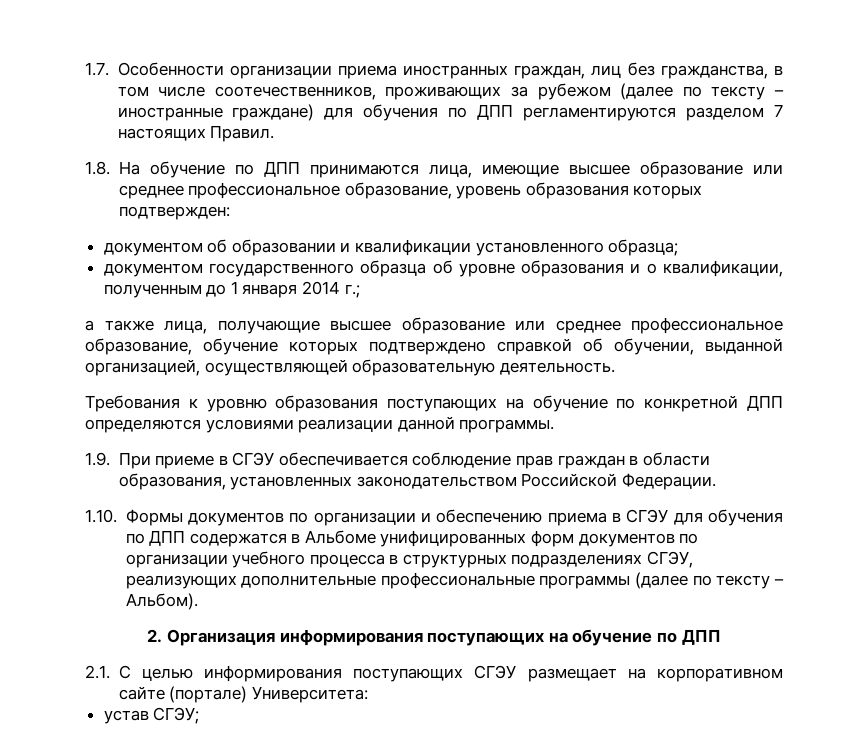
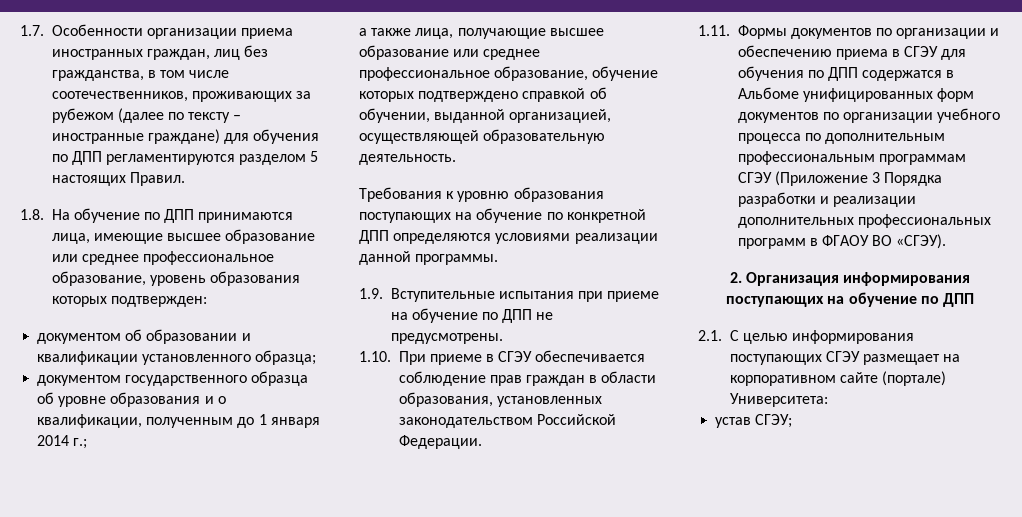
- 1.7. Особенности организации приема иностранных граждан, лиц без гражданства, в том числе соотечественников, проживающих за рубежом (далее по тексту – иностранные граждане) для обучения по ДПП регламентируются разделом 7 настоящих Правил.
+ 1.7. Особенности организации приема иностранных граждан, лиц без гражданства, в том числе соотечественников, проживающих за рубежом (далее по тексту – иностранные граждане) для обучения по ДПП регламентируются разделом 5 настоящих Правил.
- 1.9. При приеме в СГЭУ обеспечивается соблюдение прав граждан в области образования, установленных законодательством Российской Федерации.
+ 1.9. Вступительные испытания при приеме на обучение по ДПП не предусмотрены.
+ 1.10. При приеме в СГЭУ обеспечивается соблюдение прав граждан в области образования, установленных законодательством Российской Федерации.
- 1.10. Формы документов по организации и обеспечению приема в СГЭУ для обучения по ДПП содержатся в Альбоме унифицированных форм документов по организации учебного процесса в структурных подразделениях СГЭУ, реализующих дополнительные профессиональные программы (далее по тексту – Альбом).
+ 1.11. Формы документов по организации и обеспечению приема в СГЭУ для обучения по ДПП содержатся в Альбоме унифицированных форм документов по организации учебного процесса по дополнительным профессиональным программам СГЭУ (Приложение 3 Порядка разработки и реализации дополнительных профессиональных программ в ФГАОУ ВО «СГЭУ).

